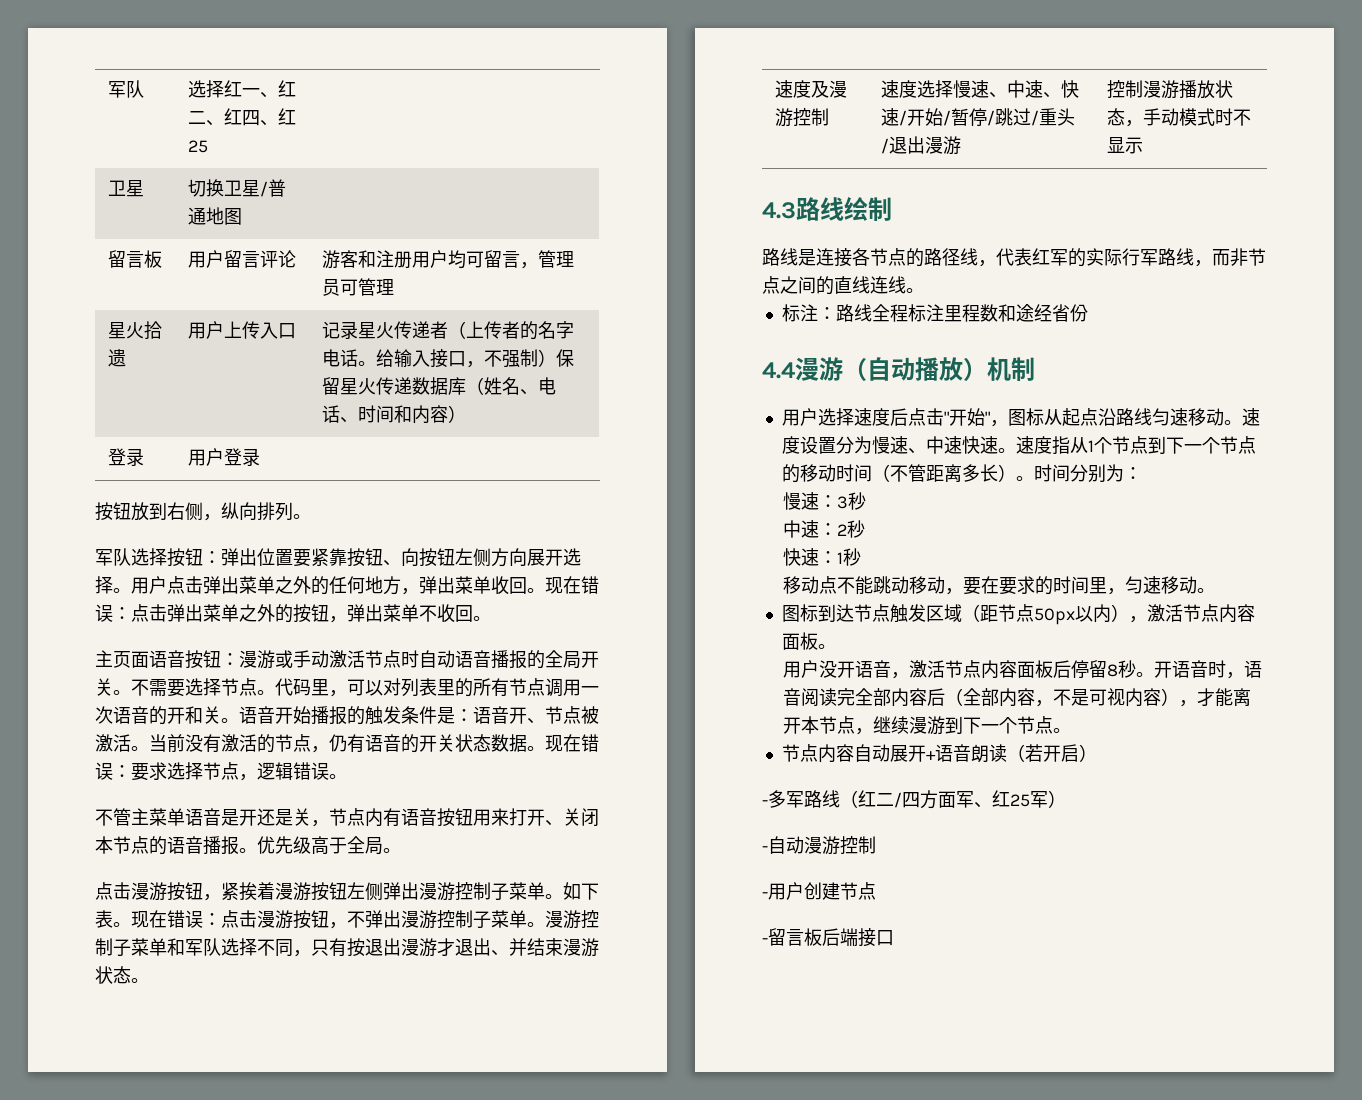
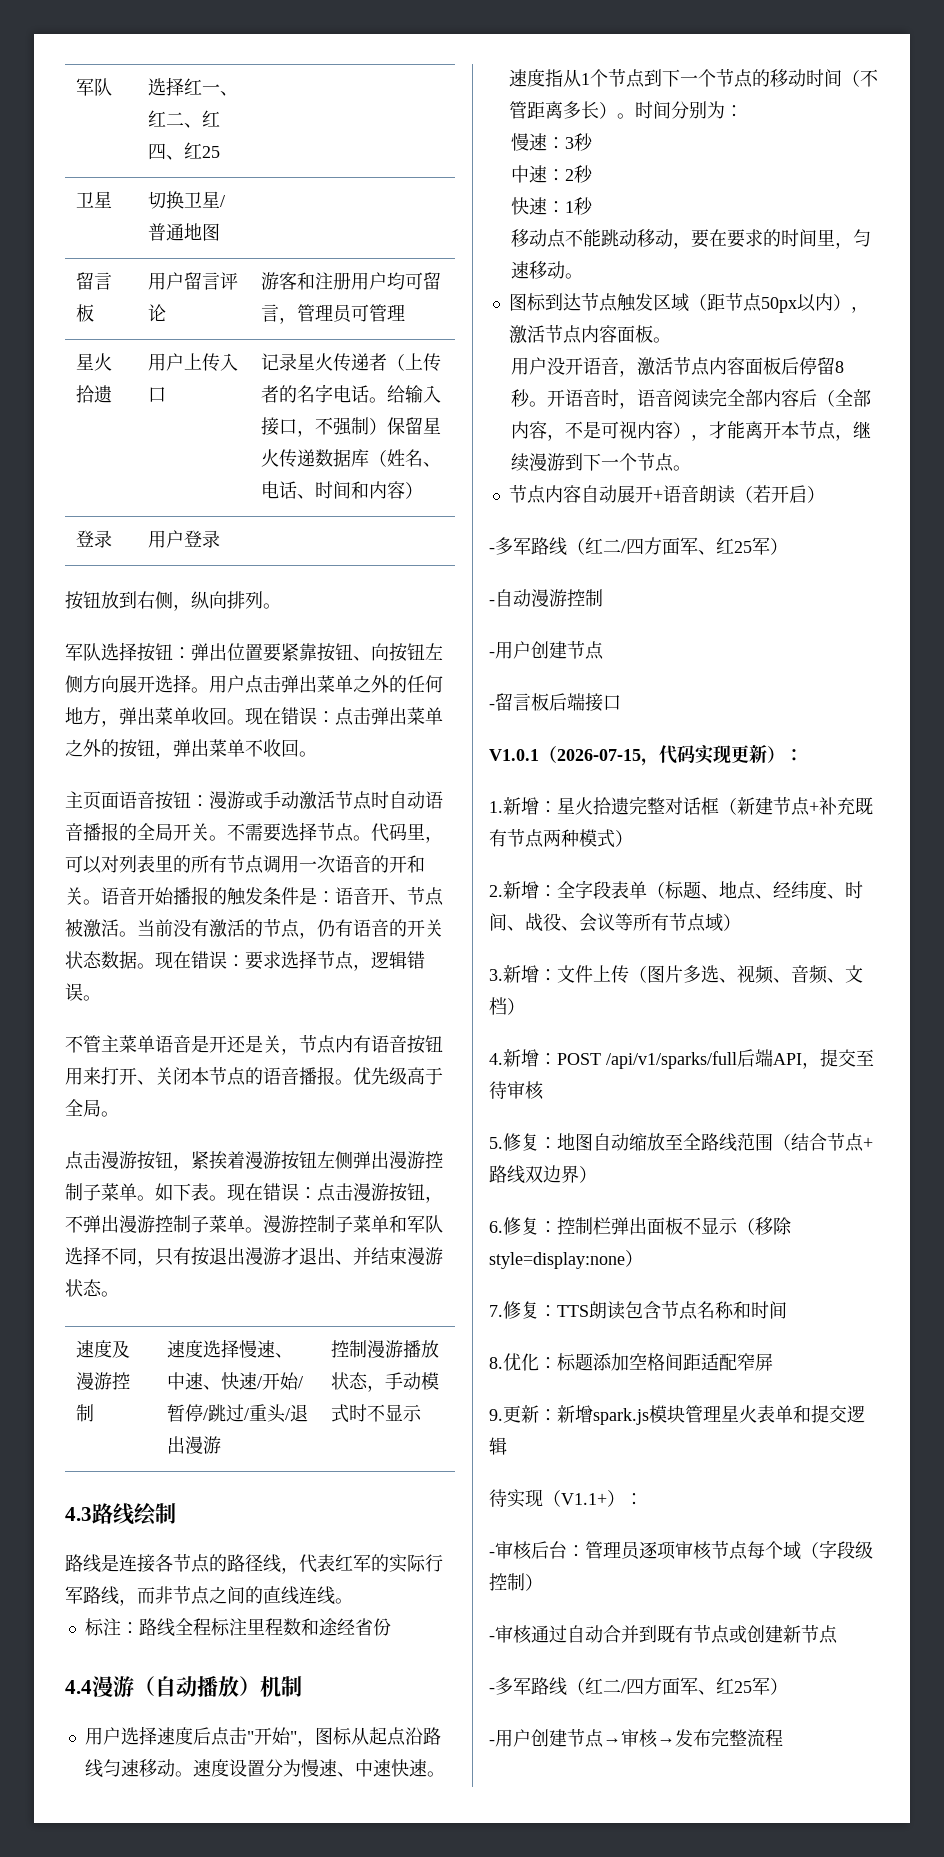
+ V1.0.1（2026-07-15，代码实现更新）：
+ 1.新增：星火拾遗完整对话框（新建节点+补充既有节点两种模式）
+ 2.新增：全字段表单（标题、地点、经纬度、时间、战役、会议等所有节点域）
+ 3.新增：文件上传（图片多选、视频、音频、文档）
+ 4.新增：POST /api/v1/sparks/full后端API，提交至待审核
+ 5.修复：地图自动缩放至全路线范围（结合节点+路线双边界）
+ 6.修复：控制栏弹出面板不显示（移除style=display:none）
+ 7.修复：TTS朗读包含节点名称和时间
+ 8.优化：标题添加空格间距适配窄屏
+ 9.更新：新增spark.js模块管理星火表单和提交逻辑
+ 待实现（V1.1+）：
+ -审核后台：管理员逐项审核节点每个域（字段级控制）
+ -审核通过自动合并到既有节点或创建新节点
+ -多军路线（红二/四方面军、红25军）
+ -用户创建节点→审核→发布完整流程

